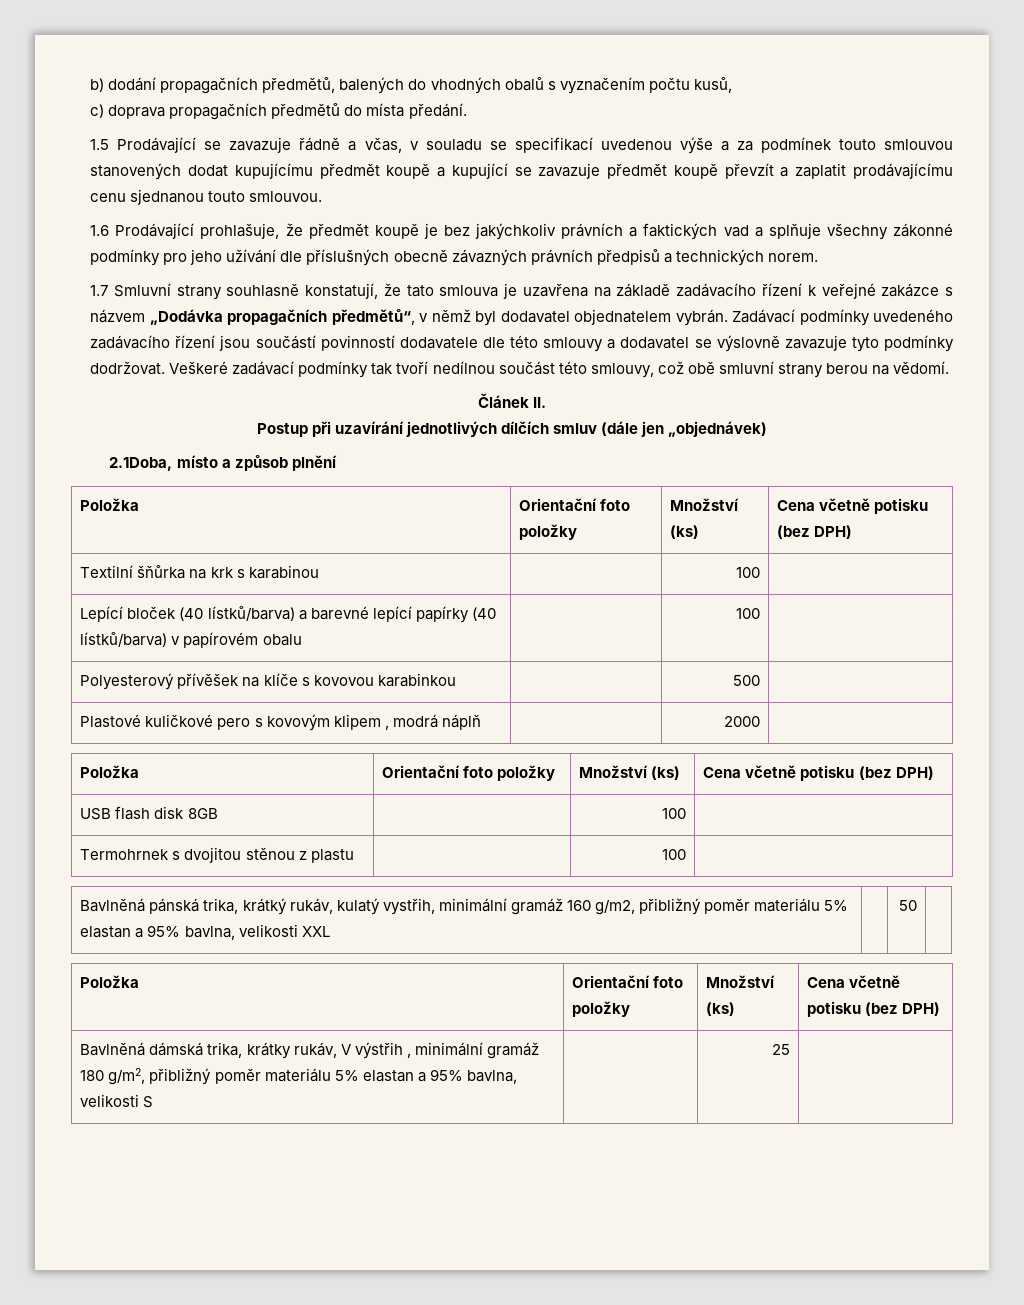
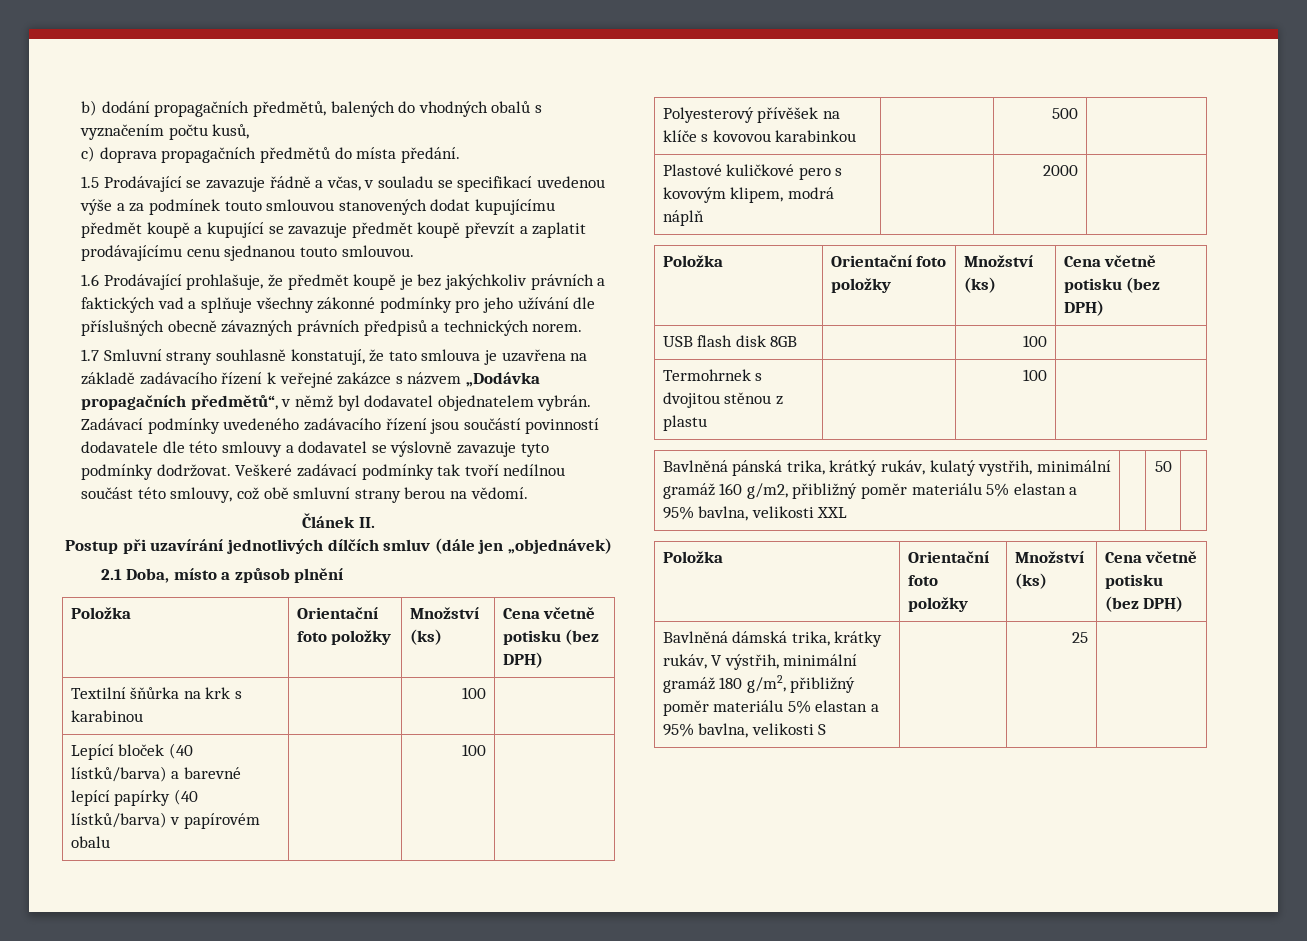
- 2.1Doba, místo a způsob plnění
+ 2.1 Doba, místo a způsob plnění
- Plastové kuličkové pero s kovovým klipem , modrá náplň | | 2000 |
+ Plastové kuličkové pero s kovovým klipem, modrá náplň | | 2000 |
- Bavlněná dámská trika, krátky rukáv, V výstřih , minimální gramáž 180 g/m2, přibližný poměr materiálu 5% elastan a 95% bavlna, velikosti S | | 25 |
+ Bavlněná dámská trika, krátky rukáv, V výstřih, minimální gramáž 180 g/m2, přibližný poměr materiálu 5% elastan a 95% bavlna, velikosti S | | 25 |

